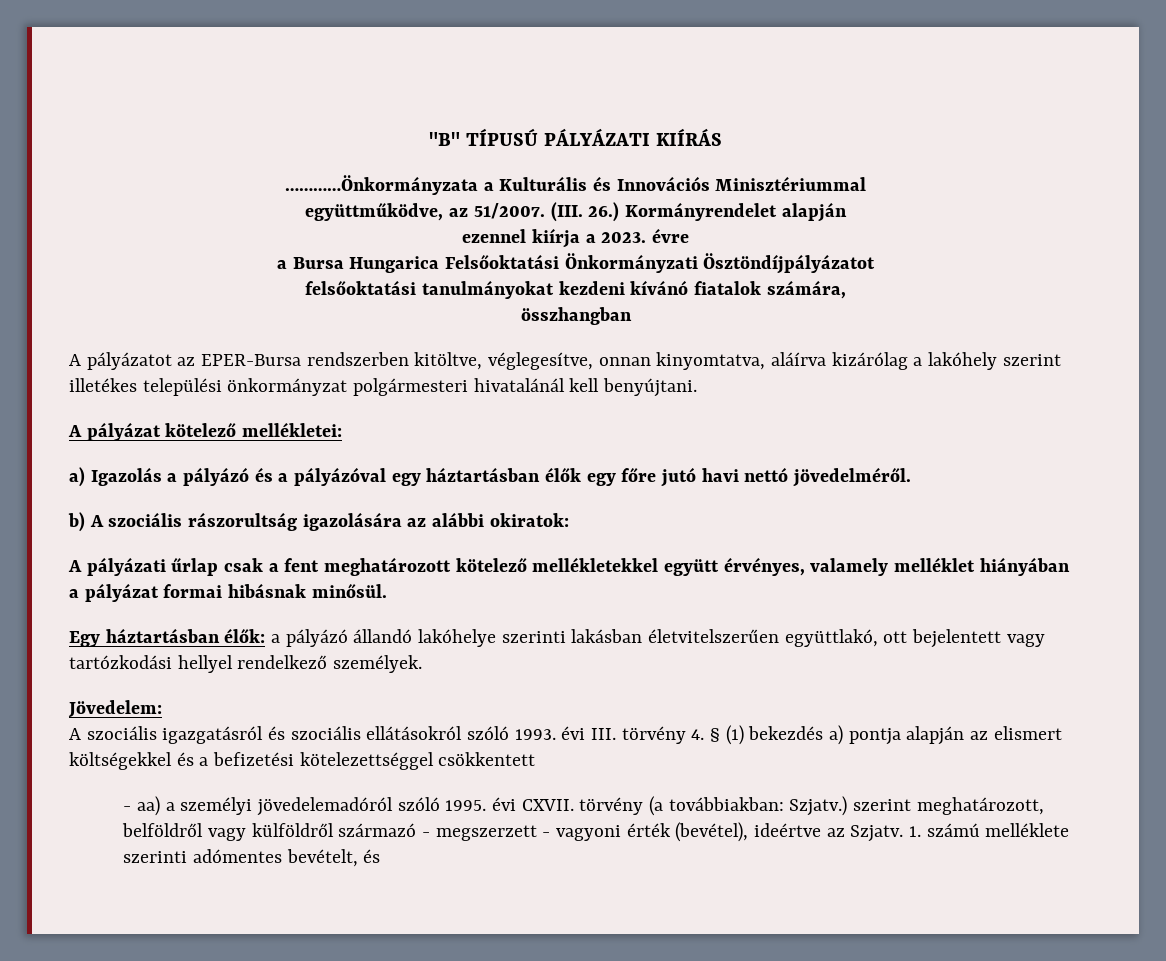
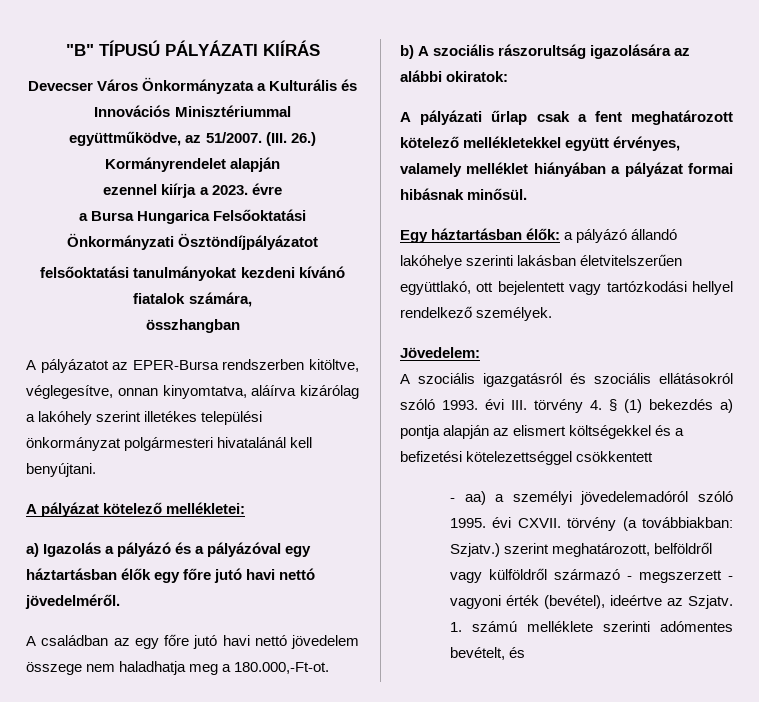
- …………Önkormányzata a Kulturális és Innovációs Minisztériummal
+ Devecser Város Önkormányzata a Kulturális és Innovációs Minisztériummal
+ A családban az egy főre jutó havi nettó jövedelem összege nem haladhatja meg a 180.000,-Ft-ot.

